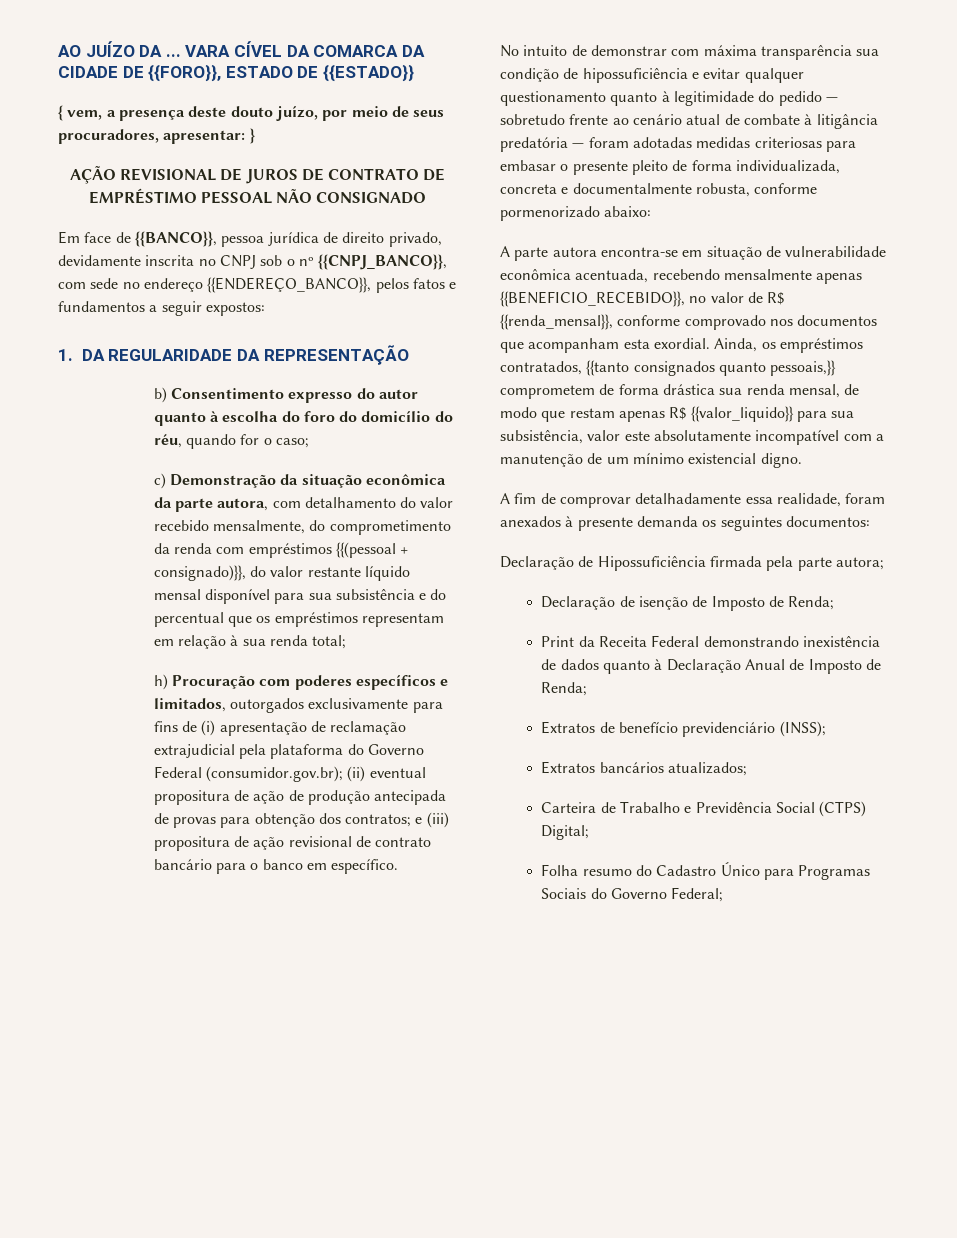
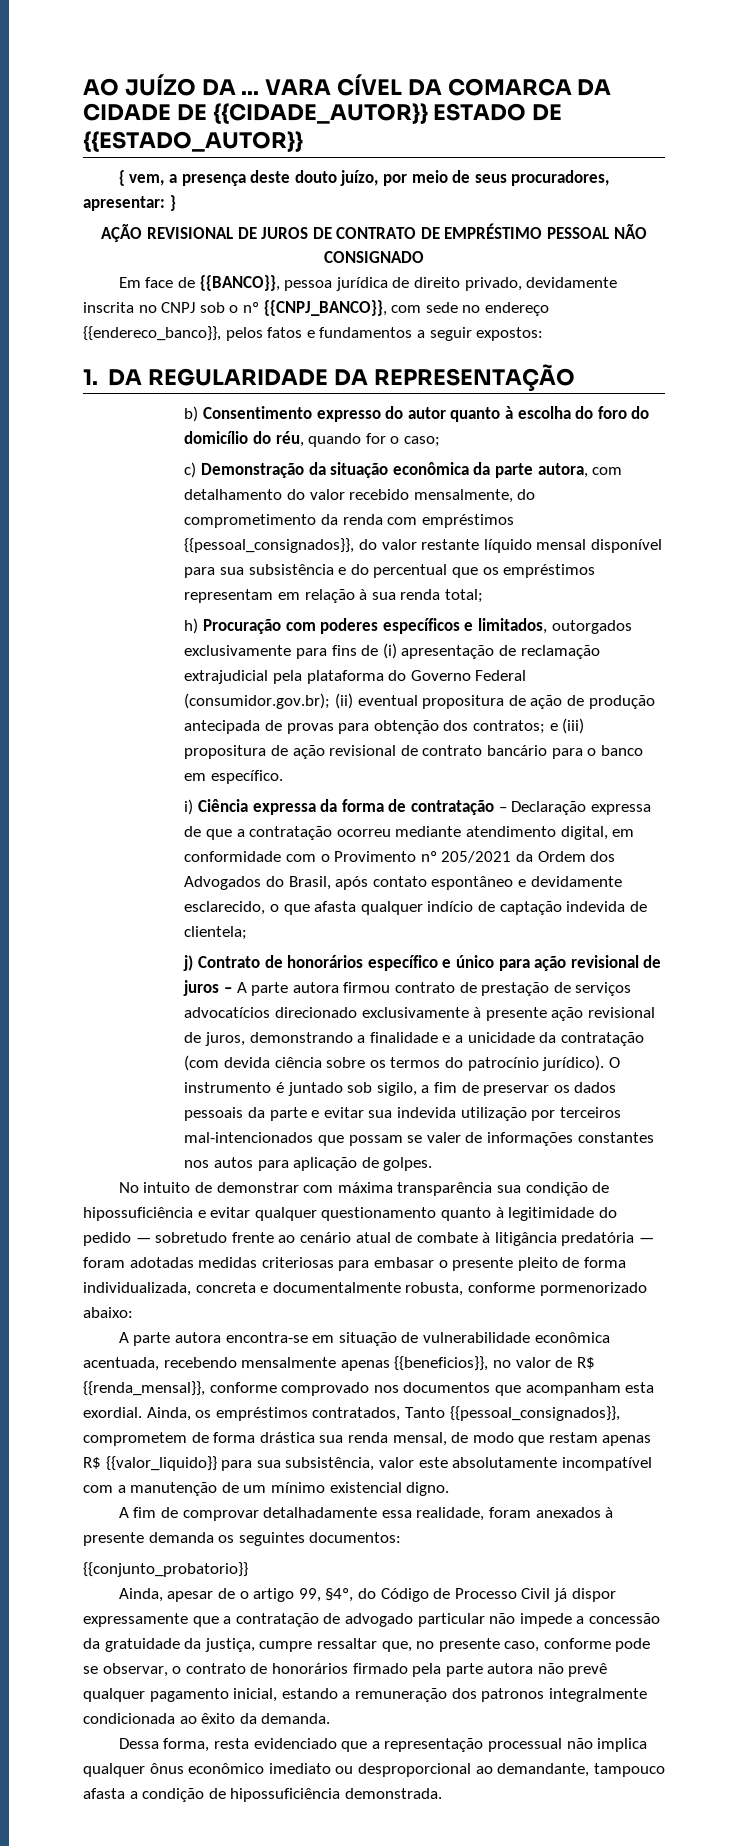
- VARA CÍVEL DA COMARCA DA CIDADE DE {{FORO}}, ESTADO DE {{ESTADO}}
+ VARA CÍVEL DA COMARCA DA CIDADE DE {{CIDADE_AUTOR}} ESTADO DE {{ESTADO_AUTOR}}
- Em face de {{BANCO}}, pessoa jurídica de direito privado, devidamente inscrita no CNPJ sob o nº {{CNPJ_BANCO}}, com sede no endereço {{ENDEREÇO_BANCO}}, pelos fatos e fundamentos a seguir expostos:
+ Em face de {{BANCO}}, pessoa jurídica de direito privado, devidamente inscrita no CNPJ sob o nº {{CNPJ_BANCO}}, com sede no endereço {{endereco_banco}}, pelos fatos e fundamentos a seguir expostos:
- c) Demonstração da situação econômica da parte autora, com detalhamento do valor recebido mensalmente, do comprometimento da renda com empréstimos {{(pessoal + consignado)}}, do valor restante líquido mensal disponível para sua subsistência e do percentual que os empréstimos representam em relação à sua renda total;
+ c) Demonstração da situação econômica da parte autora, com detalhamento do valor recebido mensalmente, do comprometimento da renda com empréstimos {{pessoal_consignados}}, do valor restante líquido mensal disponível para sua subsistência e do percentual que os empréstimos representam em relação à sua renda total;
+ i) Ciência expressa da forma de contratação – Declaração expressa de que a contratação ocorreu mediante atendimento digital, em conformidade com o Provimento nº 205/2021 da Ordem dos Advogados do Brasil, após contato espontâneo e devidamente esclarecido, o que afasta qualquer indício de captação indevida de clientela;
+ j) Contrato de honorários específico e único para ação revisional de juros – A parte autora firmou contrato de prestação de serviços advocatícios direcionado exclusivamente à presente ação revisional de juros, demonstrando a finalidade e a unicidade da contratação (com devida ciência sobre os termos do patrocínio jurídico). O instrumento é juntado sob sigilo, a fim de preservar os dados pessoais da parte e evitar sua indevida utilização por terceiros mal-intencionados que possam se valer de informações constantes nos autos para aplicação de golpes.
- A parte autora encontra-se em situação de vulnerabilidade econômica acentuada, recebendo mensalmente apenas {{BENEFICIO_RECEBIDO}}, no valor de R$ {{renda_mensal}}, conforme comprovado nos documentos que acompanham esta exordial.
+ A parte autora encontra-se em situação de vulnerabilidade econômica acentuada, recebendo mensalmente apenas {{beneficios}}, no valor de R$ {{renda_mensal}}, conforme comprovado nos documentos que acompanham esta exordial.
- Ainda, os empréstimos contratados, {{tanto consignados quanto pessoais,}} comprometem de forma drástica sua renda mensal, de modo que restam apenas R$ {{valor_liquido}} para sua subsistência, valor este absolutamente incompatível com a manutenção de um mínimo existencial digno.
+ Ainda, os empréstimos contratados, Tanto {{pessoal_consignados}}, comprometem de forma drástica sua renda mensal, de modo que restam apenas R$ {{valor_liquido}} para sua subsistência, valor este absolutamente incompatível com a manutenção de um mínimo existencial digno.
- Declaração de Hipossuficiência firmada pela parte autora;
- Declaração de isenção de Imposto de Renda;
- Print da Receita Federal demonstrando inexistência de dados quanto à Declaração Anual de Imposto de Renda;
- Extratos de benefício previdenciário (INSS);
- Extratos bancários atualizados;
- Carteira de Trabalho e Previdência Social (CTPS) Digital;
- Folha resumo do Cadastro Único para Programas Sociais do Governo Federal;
+ {{conjunto_probatorio}}
+ Ainda, apesar de o artigo 99, §4º, do Código de Processo Civil já dispor expressamente que a contratação de advogado particular não impede a concessão da gratuidade da justiça, cumpre ressaltar que, no presente caso, conforme pode se observar, o contrato de honorários firmado pela parte autora não prevê qualquer pagamento inicial, estando a remuneração dos patronos integralmente condicionada ao êxito da demanda.
+ Dessa forma, resta evidenciado que a representação processual não implica qualquer ônus econômico imediato ou desproporcional ao demandante, tampouco afasta a condição de hipossuficiência demonstrada.

